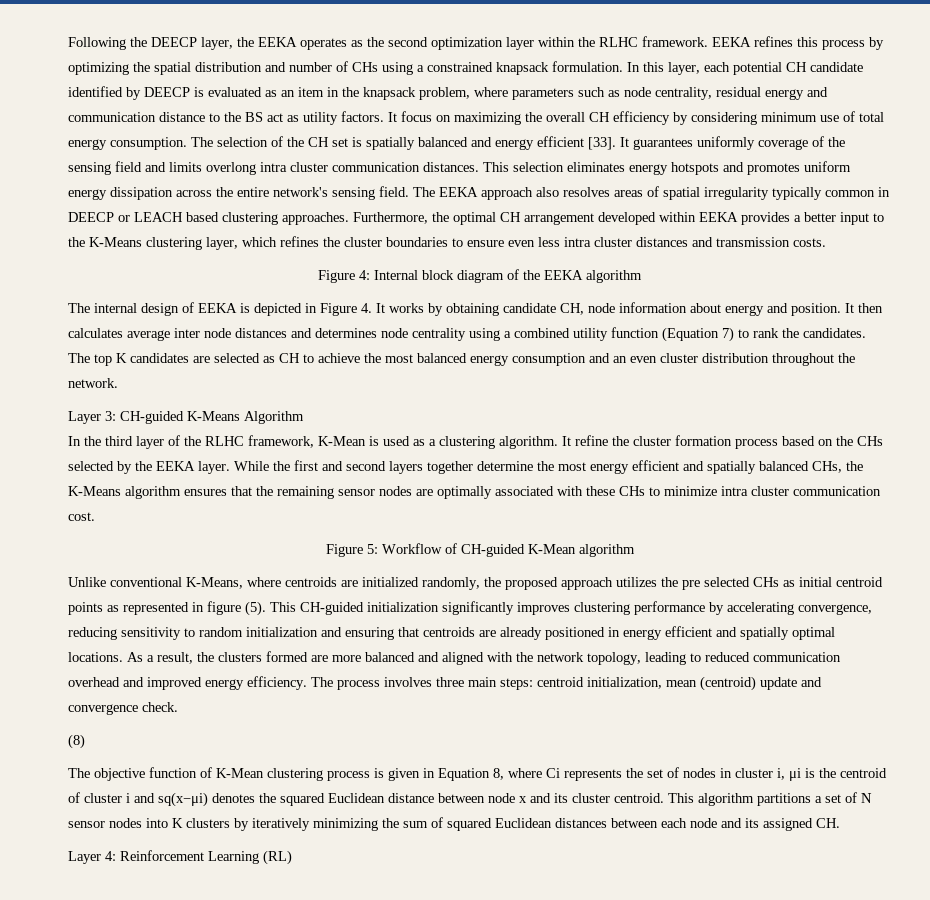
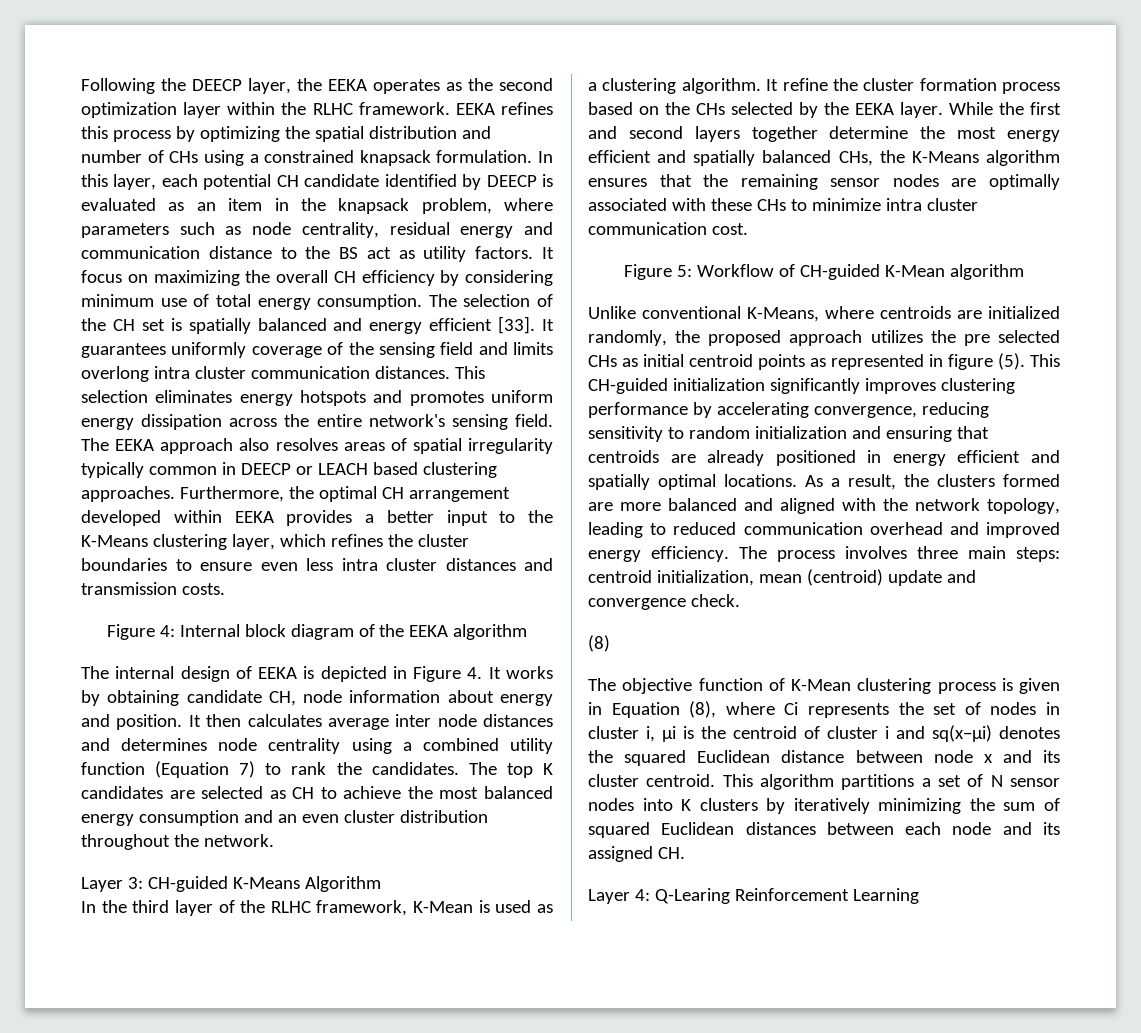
- The objective function of K-Mean clustering process is given in Equation 8, where Ci represents the set of nodes in cluster i, μi is the centroid of cluster i and sq(x−μi) denotes the squared Euclidean distance between node x and its cluster centroid.
+ The objective function of K-Mean clustering process is given in Equation (8), where Ci represents the set of nodes in cluster i, μi is the centroid of cluster i and sq(x−μi) denotes the squared Euclidean distance between node x and its cluster centroid.
- Layer 4: Reinforcement Learning (RL)
+ Layer 4: Q-Learing Reinforcement Learning

